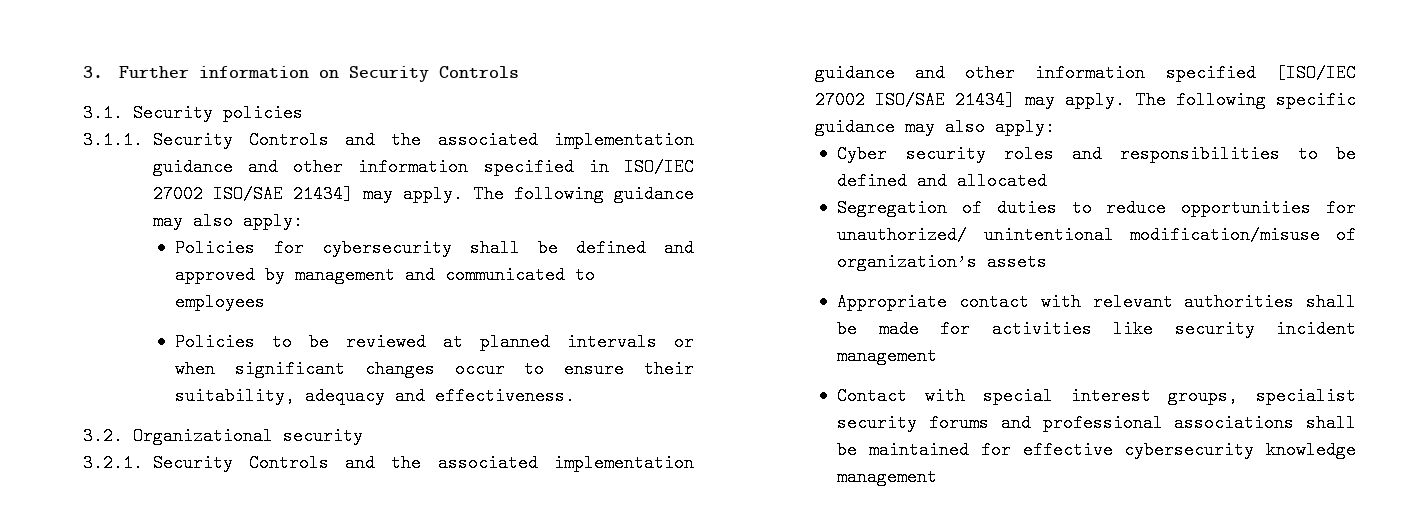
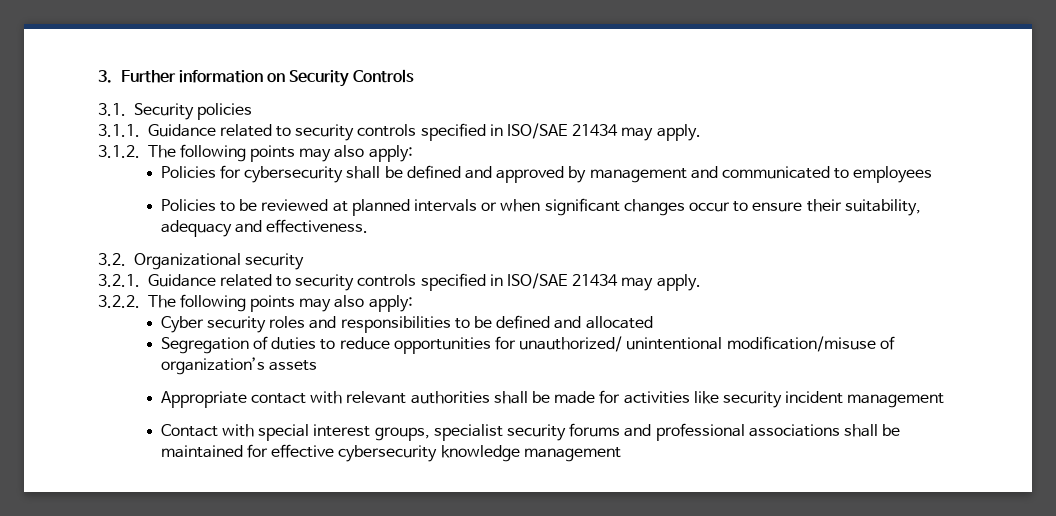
- 3.1.1. Security Controls and the associated implementation guidance and other information specified in ISO/IEC 27002 ISO/SAE 21434] may apply. The following guidance may also apply:
+ 3.1.1. Guidance related to security controls specified in ISO/SAE 21434 may apply.
+ 3.1.2. The following points may also apply:
- 3.2.1. Security Controls and the associated implementation guidance and other information specified [ISO/IEC 27002 ISO/SAE 21434] may apply. The following specific guidance may also apply:
+ 3.2.1. Guidance related to security controls specified in ISO/SAE 21434 may apply.
+ 3.2.2. The following points may also apply:

